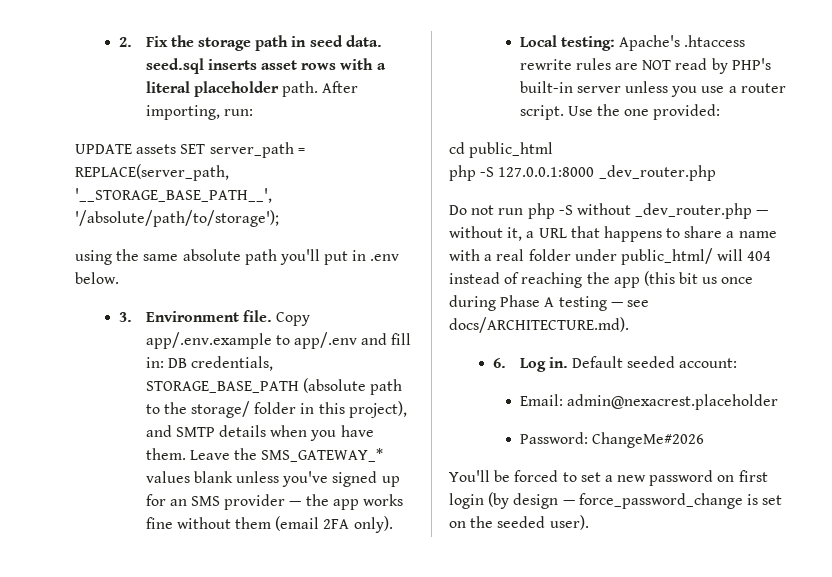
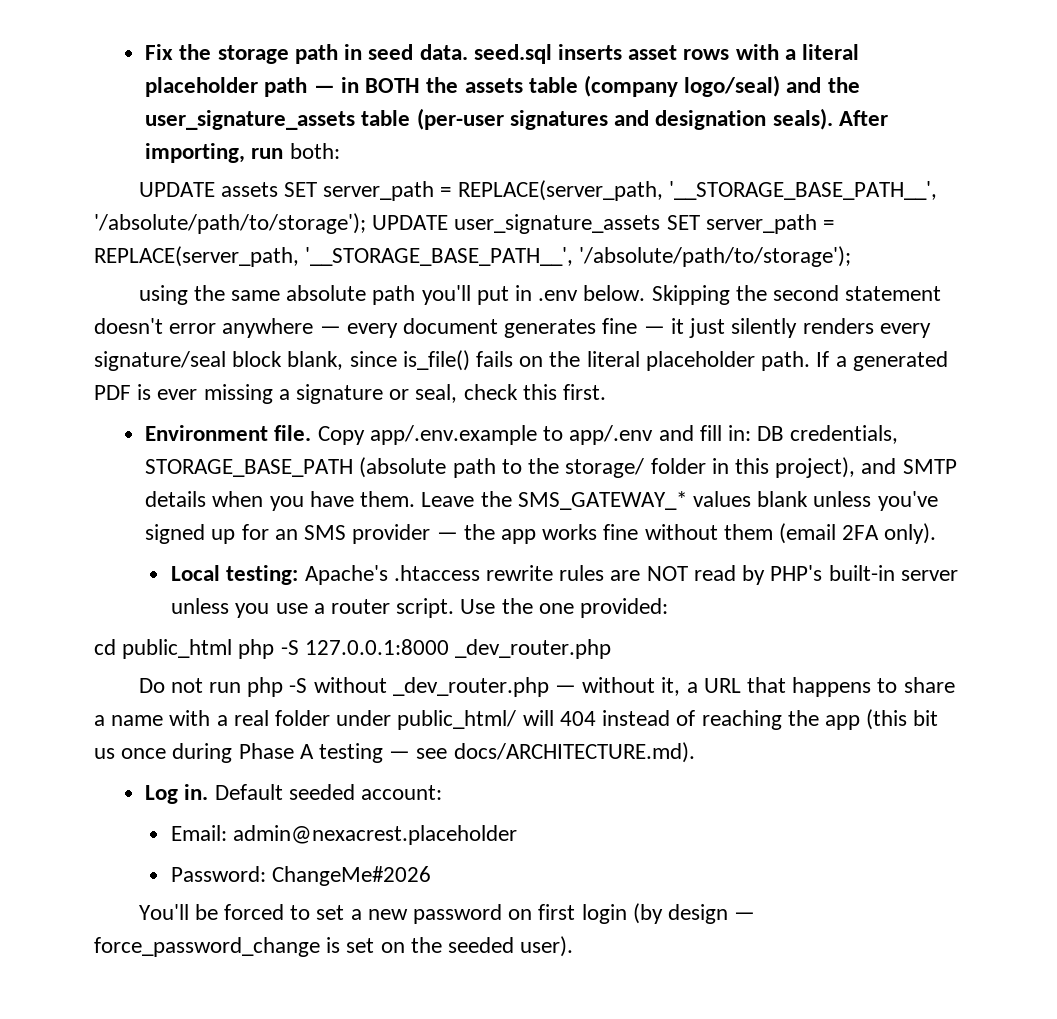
- 2. Fix the storage path in seed data. seed.sql inserts asset rows with a literal placeholder path. After importing, run:
+ Fix the storage path in seed data. seed.sql inserts asset rows with a literal placeholder path — in BOTH the assets table (company logo/seal) and the user_signature_assets table (per-user signatures and designation seals). After importing, run both:
- UPDATE assets SET server_path = REPLACE(server_path, '__STORAGE_BASE_PATH__', '/absolute/path/to/storage');
+ UPDATE assets SET server_path = REPLACE(server_path, '__STORAGE_BASE_PATH__', '/absolute/path/to/storage'); UPDATE user_signature_assets SET server_path = REPLACE(server_path, '__STORAGE_BASE_PATH__', '/absolute/path/to/storage');
- using the same absolute path you'll put in .env below.
- 3. Environment file.
+ using the same absolute path you'll put in .env below. Skipping the second statement doesn't error anywhere — every document generates fine — it just silently renders every signature/seal block blank, since is_file() fails on the literal placeholder path. If a generated PDF is ever missing a signature or seal, check this first.
+ Environment file.
- cd public_html
- php -S 127.0.0.1:8000 _dev_router.php
+ cd public_html php -S 127.0.0.1:8000 _dev_router.php
- 6. Log in.
+ Log in.

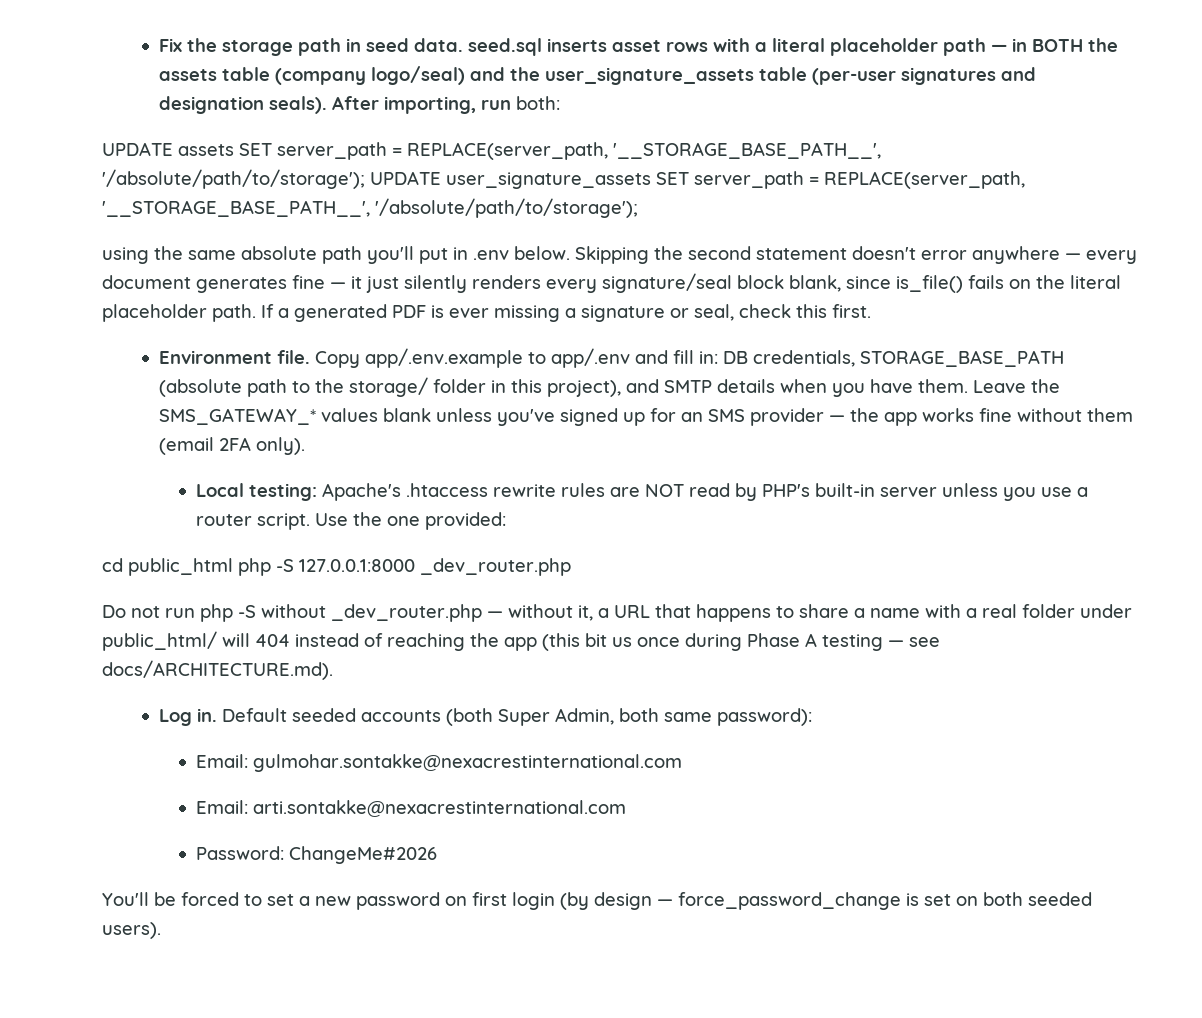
- Default seeded account:
- Email: admin@nexacrest.placeholder
+ Default seeded accounts (both Super Admin, both same password):
+ Email: gulmohar.sontakke@nexacrestinternational.com
+ Email: arti.sontakke@nexacrestinternational.com
- You'll be forced to set a new password on first login (by design — force_password_change is set on the seeded user).
+ You'll be forced to set a new password on first login (by design — force_password_change is set on both seeded users).

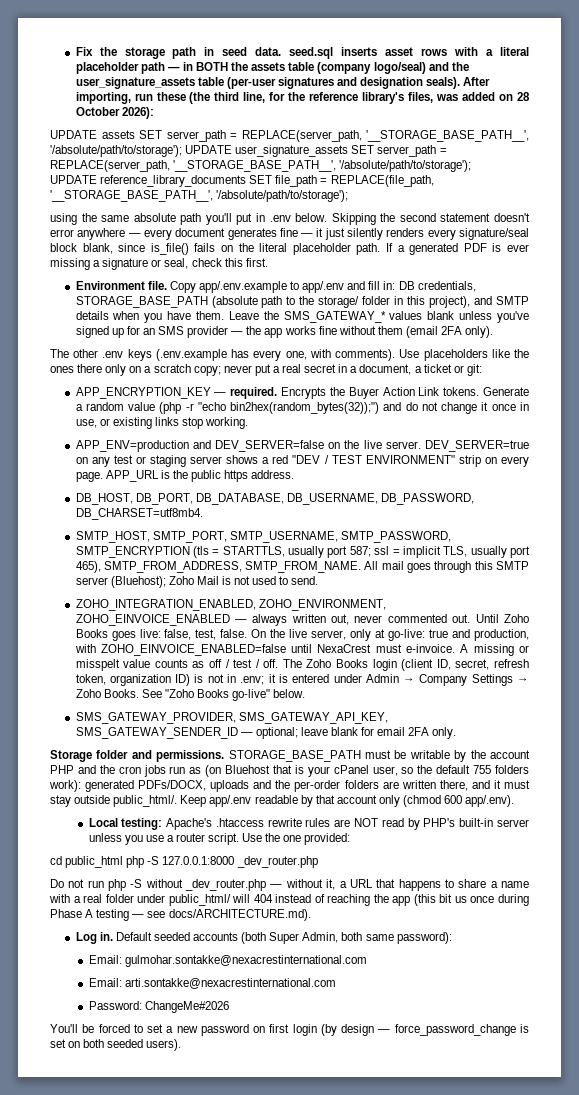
- After importing, run both:
+ After importing, run these (the third line, for the reference library's files, was added on 28 October 2026):
+ UPDATE reference_library_documents SET file_path = REPLACE(file_path, '__STORAGE_BASE_PATH__', '/absolute/path/to/storage');
+ The other .env keys (.env.example has every one, with comments). Use placeholders like the ones there only on a scratch copy; never put a real secret in a document, a ticket or git:
+ APP_ENCRYPTION_KEY — required. Encrypts the Buyer Action Link tokens. Generate a random value (php -r "echo bin2hex(random_bytes(32));") and do not change it once in use, or existing links stop working.
+ APP_ENV=production and DEV_SERVER=false on the live server. DEV_SERVER=true on any test or staging server shows a red "DEV / TEST ENVIRONMENT" strip on every page. APP_URL is the public https address.
+ DB_HOST, DB_PORT, DB_DATABASE, DB_USERNAME, DB_PASSWORD, DB_CHARSET=utf8mb4.
+ SMTP_HOST, SMTP_PORT, SMTP_USERNAME, SMTP_PASSWORD, SMTP_ENCRYPTION (tls = STARTTLS, usually port 587; ssl = implicit TLS, usually port 465), SMTP_FROM_ADDRESS, SMTP_FROM_NAME. All mail goes through this SMTP server (Bluehost); Zoho Mail is not used to send.
+ ZOHO_INTEGRATION_ENABLED, ZOHO_ENVIRONMENT, ZOHO_EINVOICE_ENABLED — always written out, never commented out. Until Zoho Books goes live: false, test, false. On the live server, only at go-live: true and production, with ZOHO_EINVOICE_ENABLED=false until NexaCrest must e-invoice. A missing or misspelt value counts as off / test / off. The Zoho Books login (client ID, secret, refresh token, organization ID) is not in .env; it is entered under Admin → Company Settings → Zoho Books. See "Zoho Books go-live" below.
+ SMS_GATEWAY_PROVIDER, SMS_GATEWAY_API_KEY, SMS_GATEWAY_SENDER_ID — optional; leave blank for email 2FA only.
+ Storage folder and permissions. STORAGE_BASE_PATH must be writable by the account PHP and the cron jobs run as (on Bluehost that is your cPanel user, so the default 755 folders work): generated PDFs/DOCX, uploads and the per-order folders are written there, and it must stay outside public_html/. Keep app/.env readable by that account only (chmod 600 app/.env).

